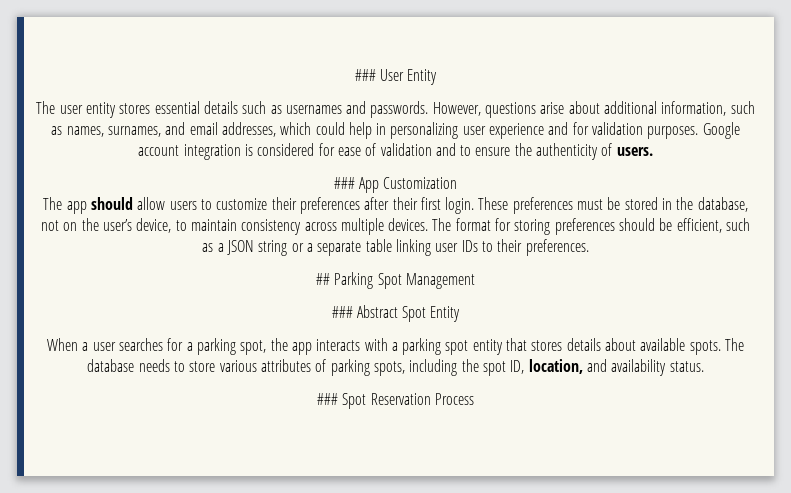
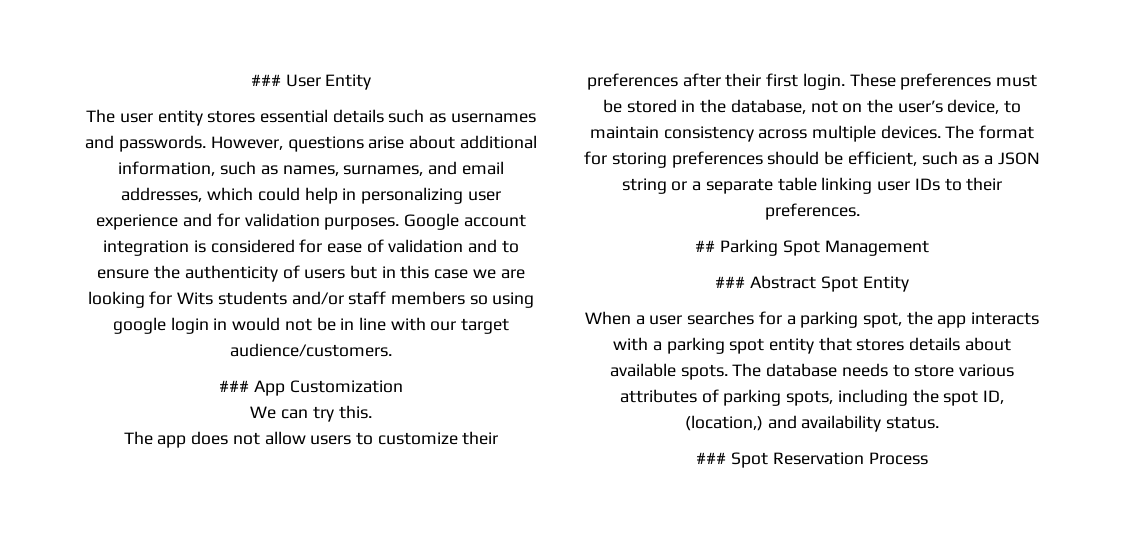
- Google account integration is considered for ease of validation and to ensure the authenticity of users.
+ Google account integration is considered for ease of validation and to ensure the authenticity of users but in this case we are looking for Wits students and/or staff members so using google login in would not be in line with our target audience/customers.
+ We can try this.
- The app should allow users to customize their preferences after their first login.
+ The app does not allow users to customize their preferences after their first login.
- The database needs to store various attributes of parking spots, including the spot ID, location, and availability status.
+ The database needs to store various attributes of parking spots, including the spot ID, (location,) and availability status.

